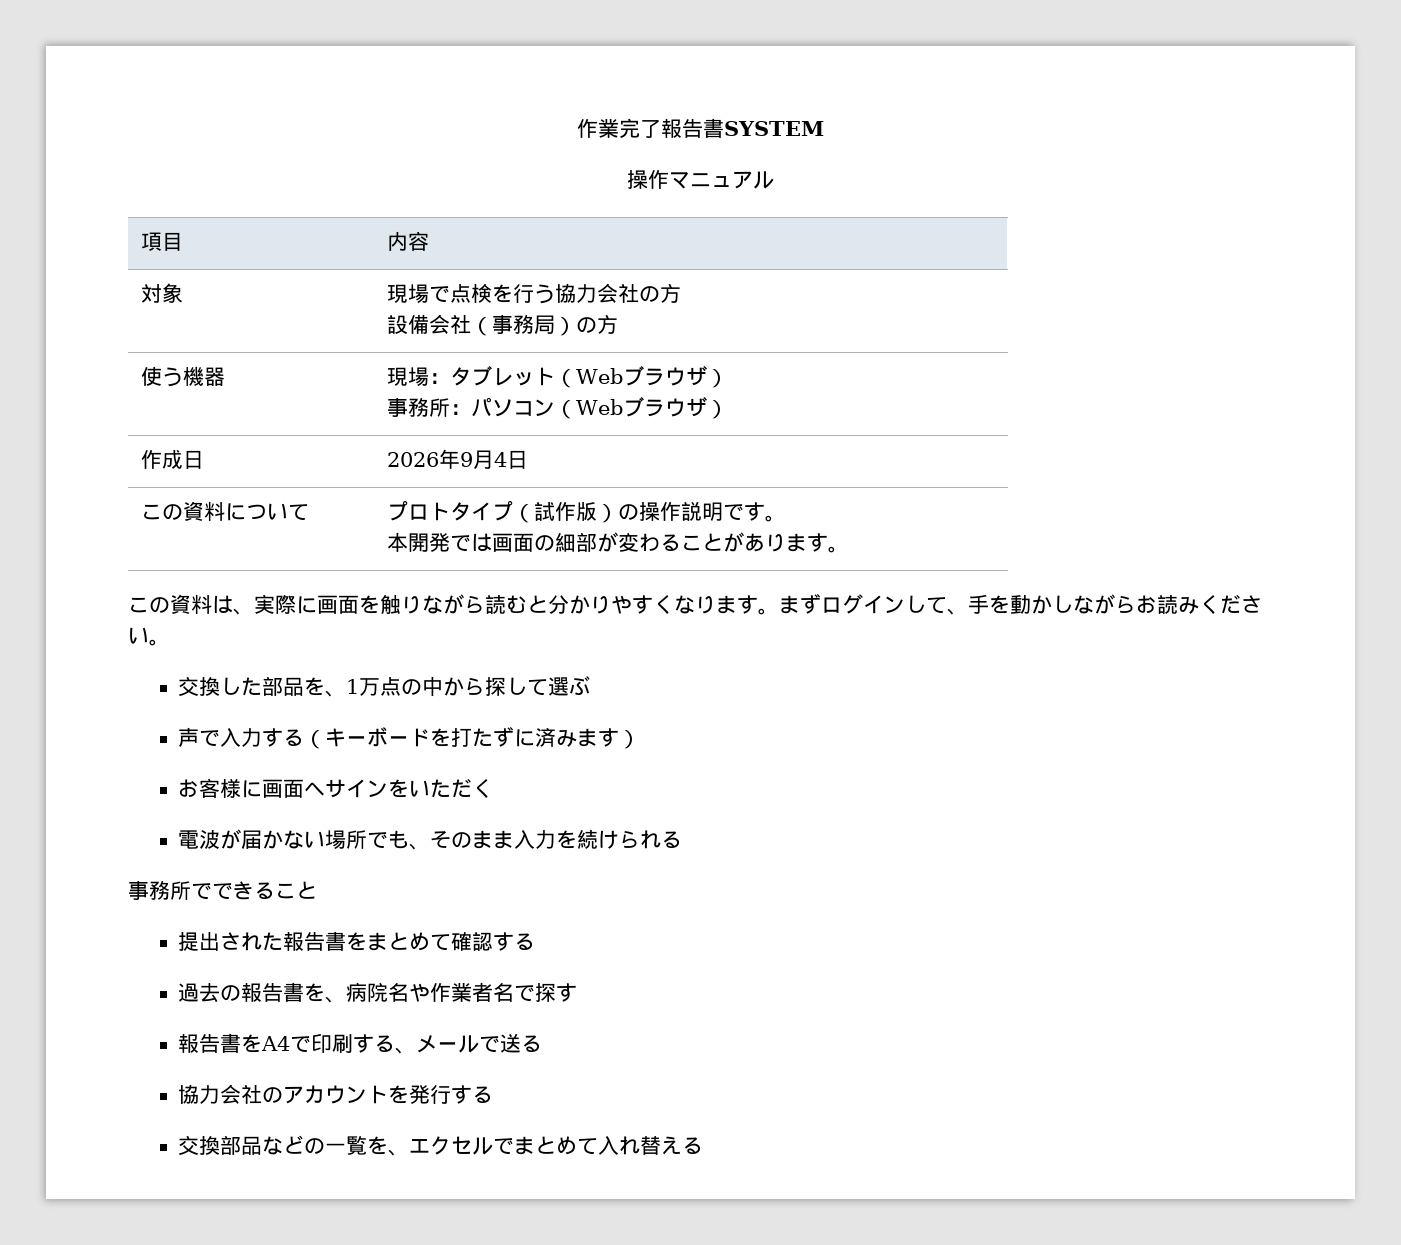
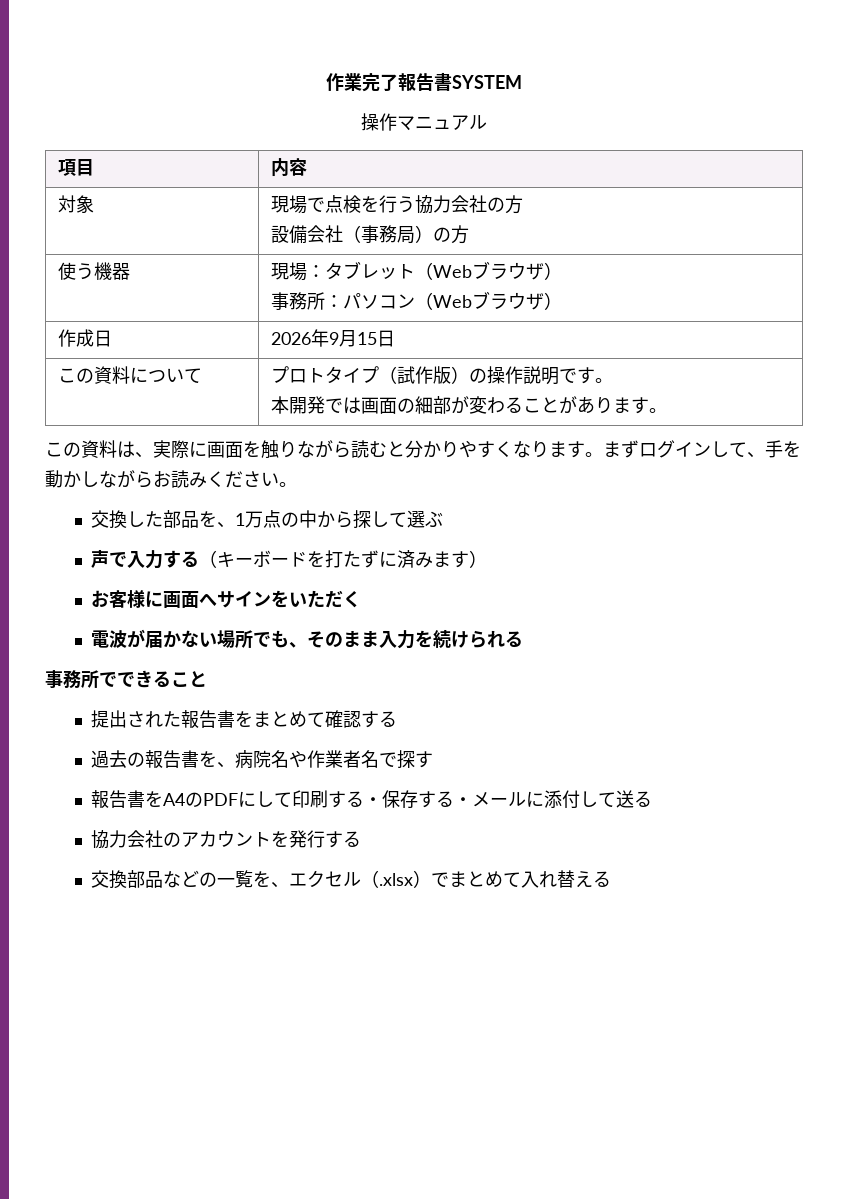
- 作成日 | 2026年9月4日
+ 作成日 | 2026年9月15日
- 報告書をA4で印刷する、メールで送る
+ 報告書をA4のPDFにして印刷する・保存する・メールに添付して送る
- 交換部品などの一覧を、エクセルでまとめて入れ替える
+ 交換部品などの一覧を、エクセル（.xlsx）でまとめて入れ替える

